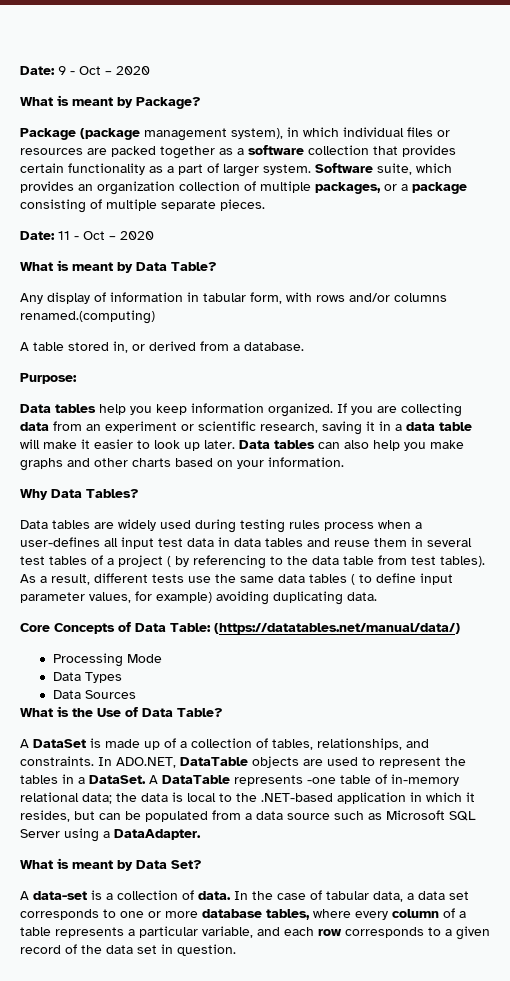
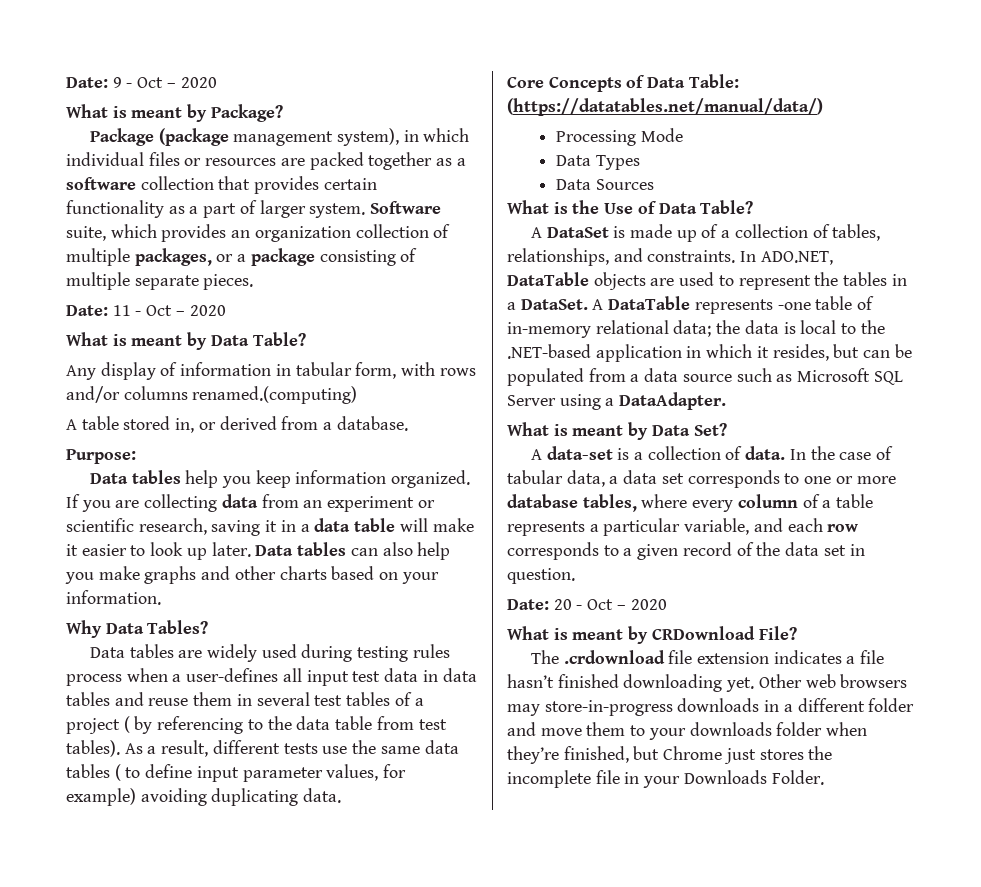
+ Date: 20 - Oct – 2020
+ What is meant by CRDownload File?
+ The .crdownload file extension indicates a file hasn’t finished downloading yet. Other web browsers may store-in-progress downloads in a different folder and move them to your downloads folder when they’re finished, but Chrome just stores the incomplete file in your Downloads Folder.

